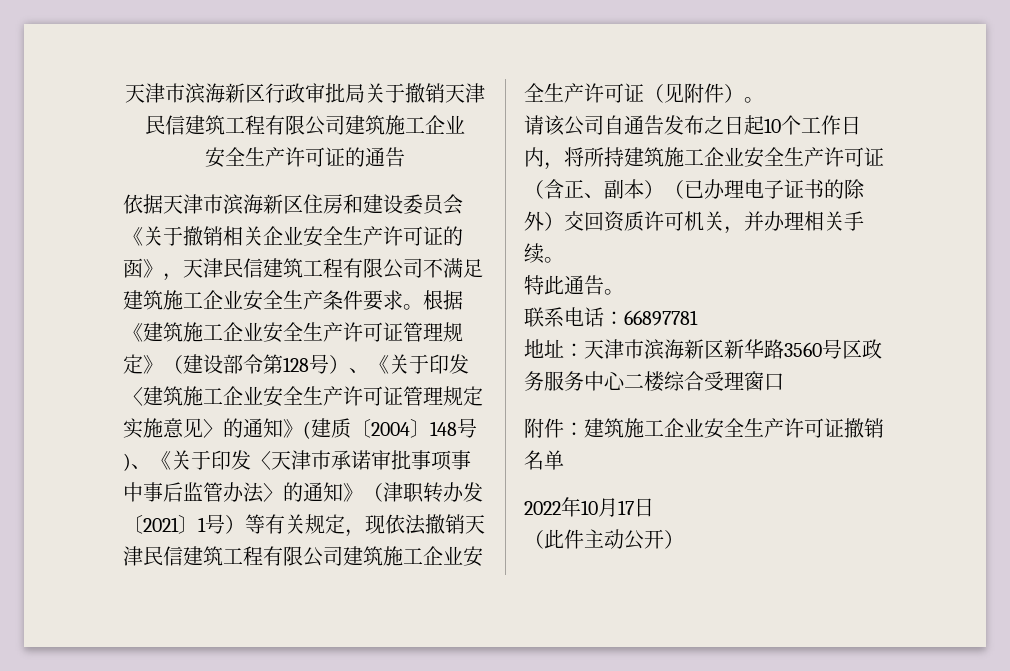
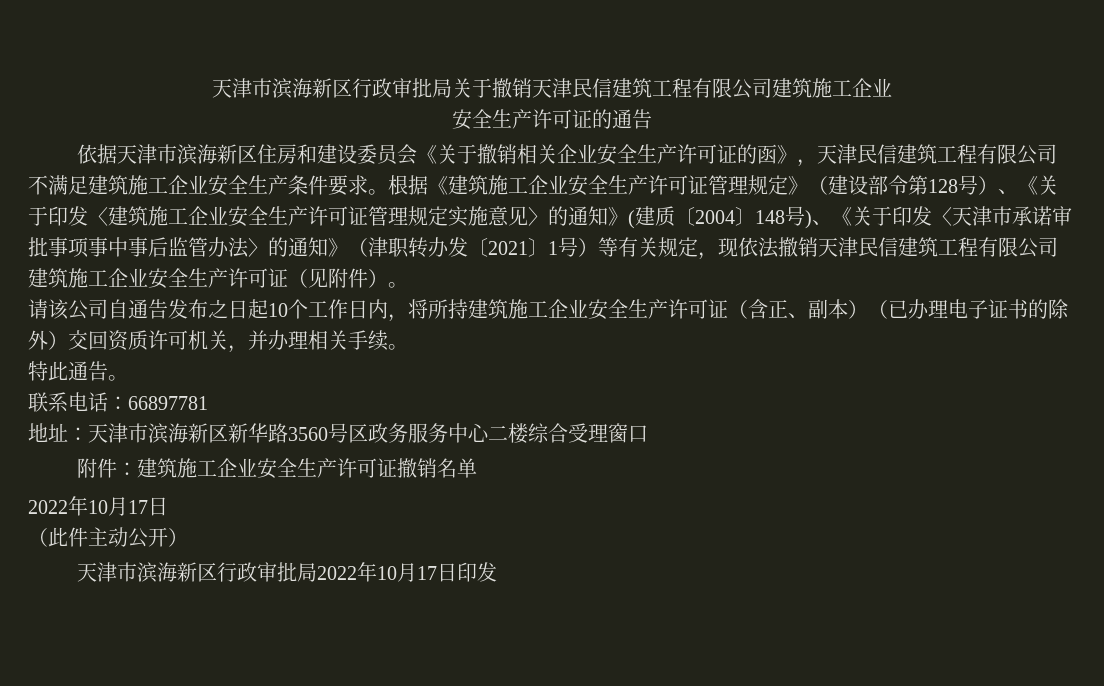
+ 天津市滨海新区行政审批局2022年10月17日印发

